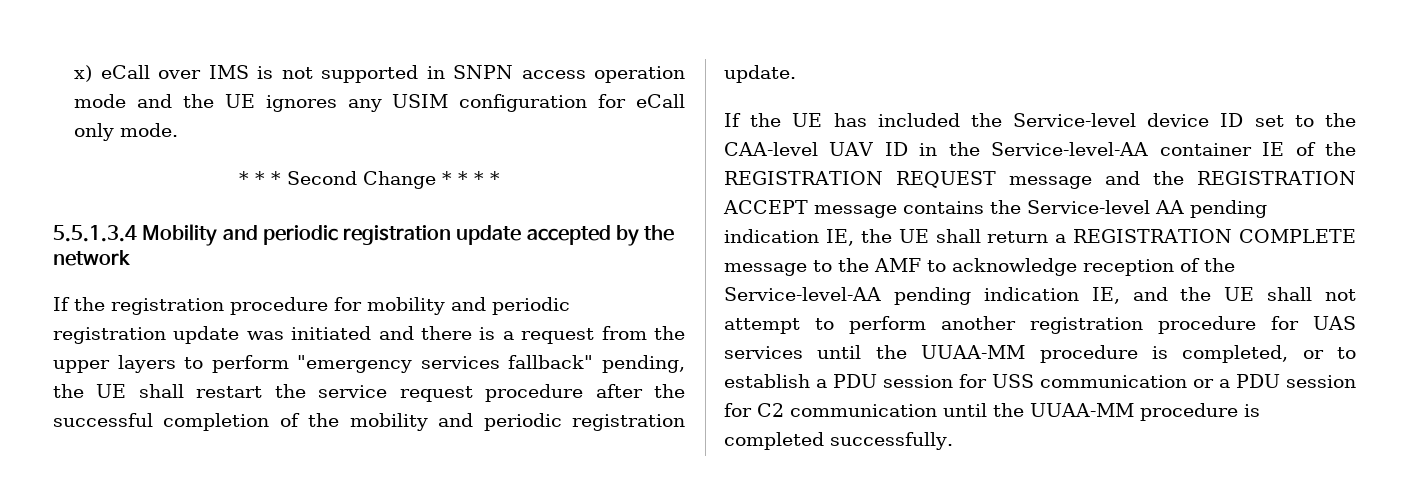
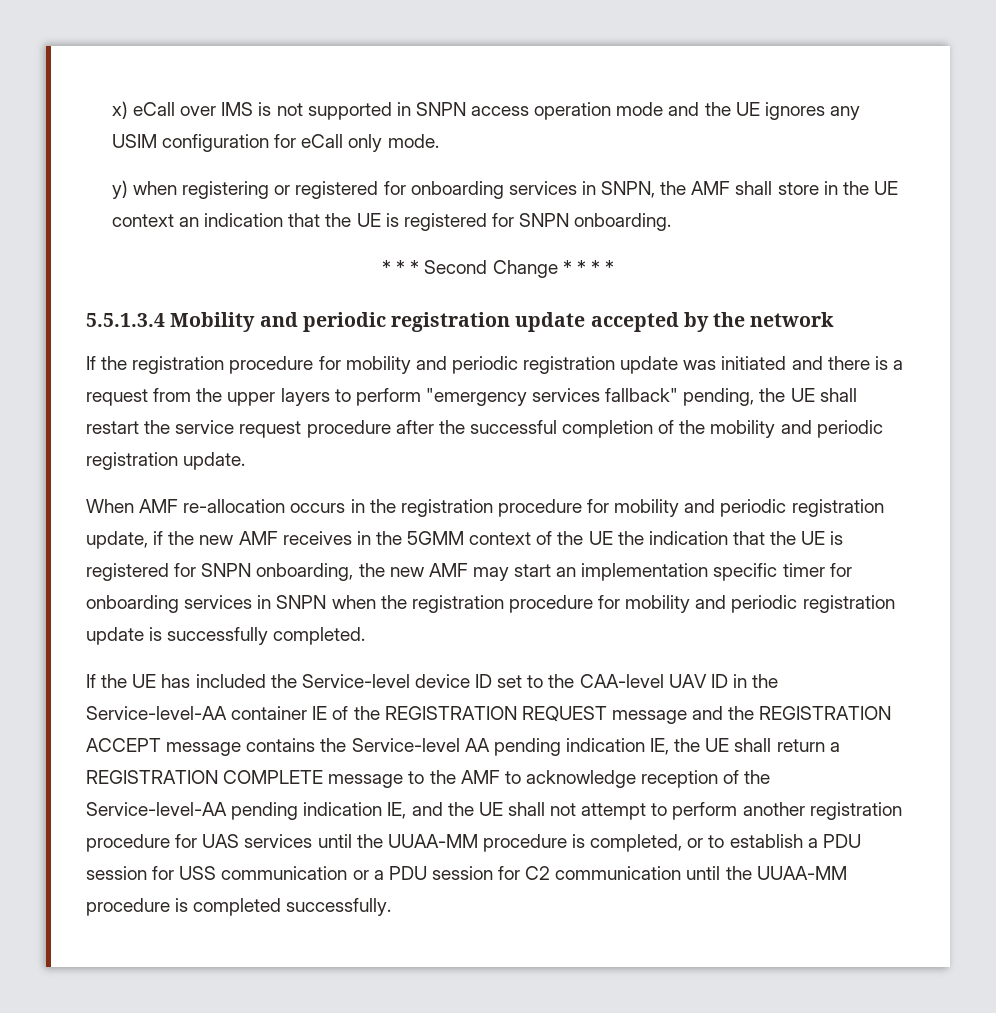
+ y) when registering or registered for onboarding services in SNPN, the AMF shall store in the UE context an indication that the UE is registered for SNPN onboarding.
+ When AMF re-allocation occurs in the registration procedure for mobility and periodic registration update, if the new AMF receives in the 5GMM context of the UE the indication that the UE is registered for SNPN onboarding, the new AMF may start an implementation specific timer for onboarding services in SNPN when the registration procedure for mobility and periodic registration update is successfully completed.

